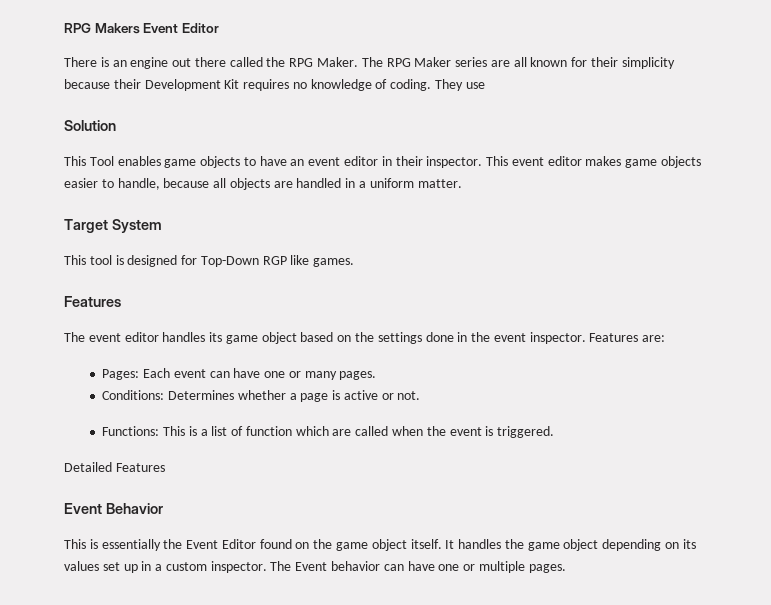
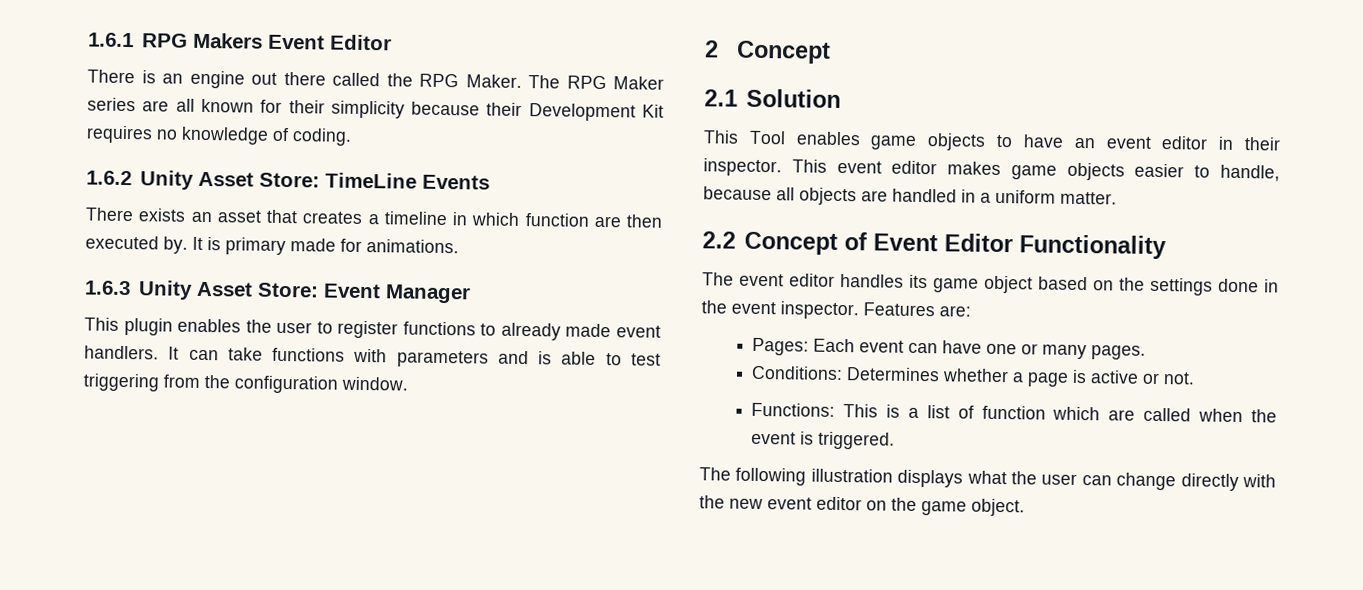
- RPG Makers Event Editor
+ 1.6.1 RPG Makers Event Editor
- The RPG Maker series are all known for their simplicity because their Development Kit requires no knowledge of coding. They use
- Solution
+ The RPG Maker series are all known for their simplicity because their Development Kit requires no knowledge of coding.
+ 1.6.2 Unity Asset Store: TimeLine Events
+ There exists an asset that creates a timeline in which function are then executed by. It is primary made for animations.
+ 1.6.3 Unity Asset Store: Event Manager
+ This plugin enables the user to register functions to already made event handlers. It can take functions with parameters and is able to test triggering from the configuration window.
+ 2 Concept
+ 2.1 Solution
- Target System
- This tool is designed for Top-Down RGP like games.
- Features
+ 2.2 Concept of Event Editor Functionality
- Detailed Features
- Event Behavior
- This is essentially the Event Editor found on the game object itself. It handles the game object depending on its values set up in a custom inspector. The Event behavior can have one or multiple pages.
+ The following illustration displays what the user can change directly with the new event editor on the game object.

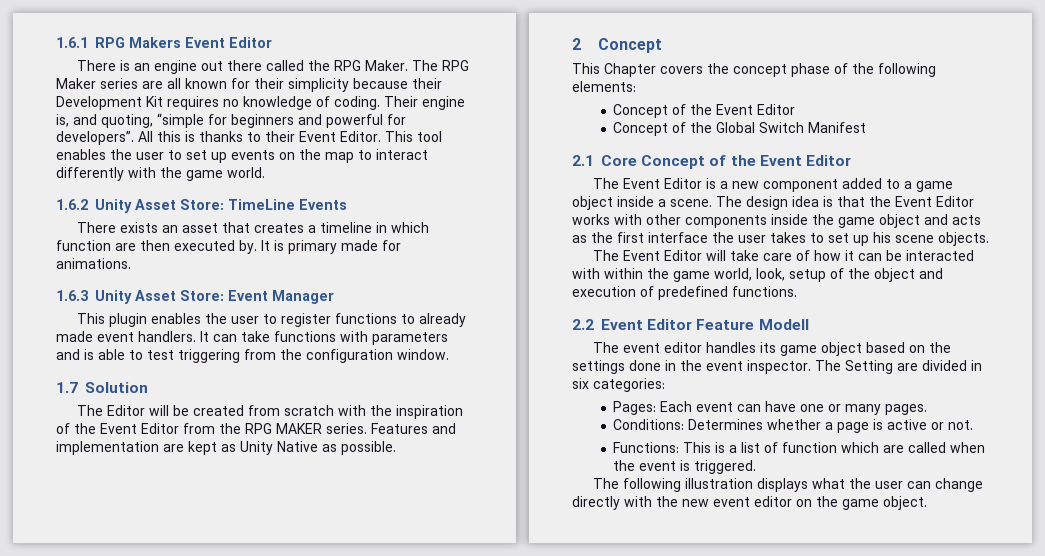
+ Their engine is, and quoting, “simple for beginners and powerful for developers”. All this is thanks to their Event Editor. This tool enables the user to set up events on the map to interact differently with the game world.
+ 1.7 Solution
+ The Editor will be created from scratch with the inspiration of the Event Editor from the RPG MAKER series. Features and implementation are kept as Unity Native as possible.
  2 Concept
- 2.1 Solution
- This Tool enables game objects to have an event editor in their inspector. This event editor makes game objects easier to handle, because all objects are handled in a uniform matter.
- 2.2 Concept of Event Editor Functionality
+ This Chapter covers the concept phase of the following elements:
+ Concept of the Event Editor
+ Concept of the Global Switch Manifest
+ 2.1 Core Concept of the Event Editor
+ The Event Editor is a new component added to a game object inside a scene. The design idea is that the Event Editor works with other components inside the game object and acts as the first interface the user takes to set up his scene objects.
+ The Event Editor will take care of how it can be interacted with within the game world, look, setup of the object and execution of predefined functions.
+ 2.2 Event Editor Feature Modell
- Features are:
+ The Setting are divided in six categories:

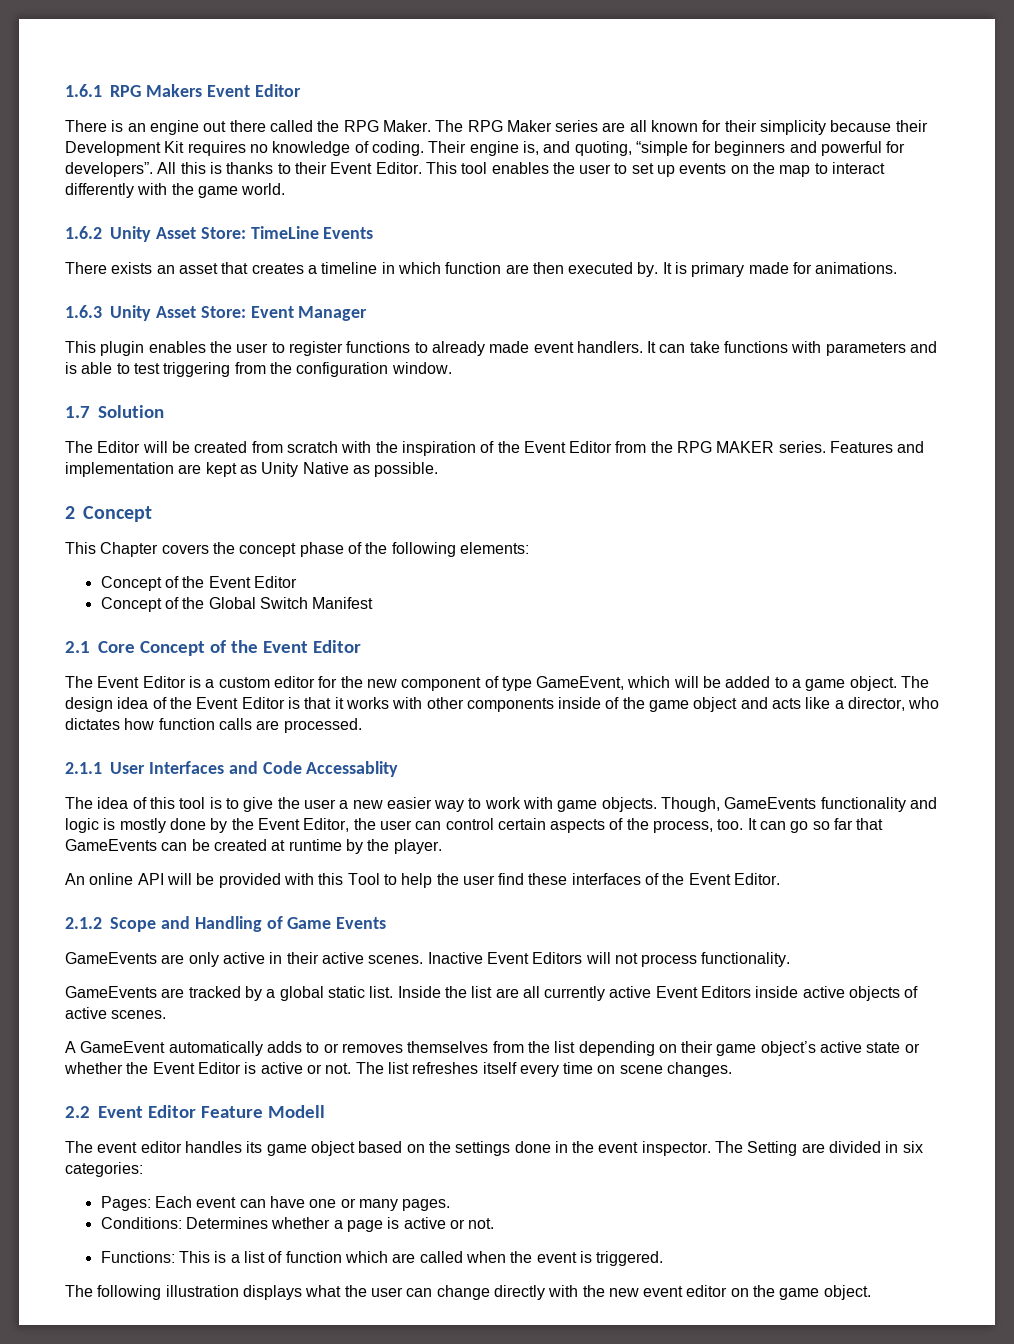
- The Event Editor is a new component added to a game object inside a scene.
+ The Event Editor is a custom editor for the new component of type GameEvent, which will be added to a game object.
- The design idea is that the Event Editor works with other components inside the game object and acts as the first interface the user takes to set up his scene objects.
- The Event Editor will take care of how it can be interacted with within the game world, look, setup of the object and execution of predefined functions.
+ The design idea of the Event Editor is that it works with other components inside of the game object and acts like a director, who dictates how function calls are processed.
+ 2.1.1 User Interfaces and Code Accessablity
+ The idea of this tool is to give the user a new easier way to work with game objects. Though, GameEvents functionality and logic is mostly done by the Event Editor, the user can control certain aspects of the process, too. It can go so far that GameEvents can be created at runtime by the player.
+ An online API will be provided with this Tool to help the user find these interfaces of the Event Editor.
+ 2.1.2 Scope and Handling of Game Events
+ GameEvents are only active in their active scenes. Inactive Event Editors will not process functionality.
+ GameEvents are tracked by a global static list. Inside the list are all currently active Event Editors inside active objects of active scenes.
+ A GameEvent automatically adds to or removes themselves from the list depending on their game object’s active state or whether the Event Editor is active or not. The list refreshes itself every time on scene changes.

